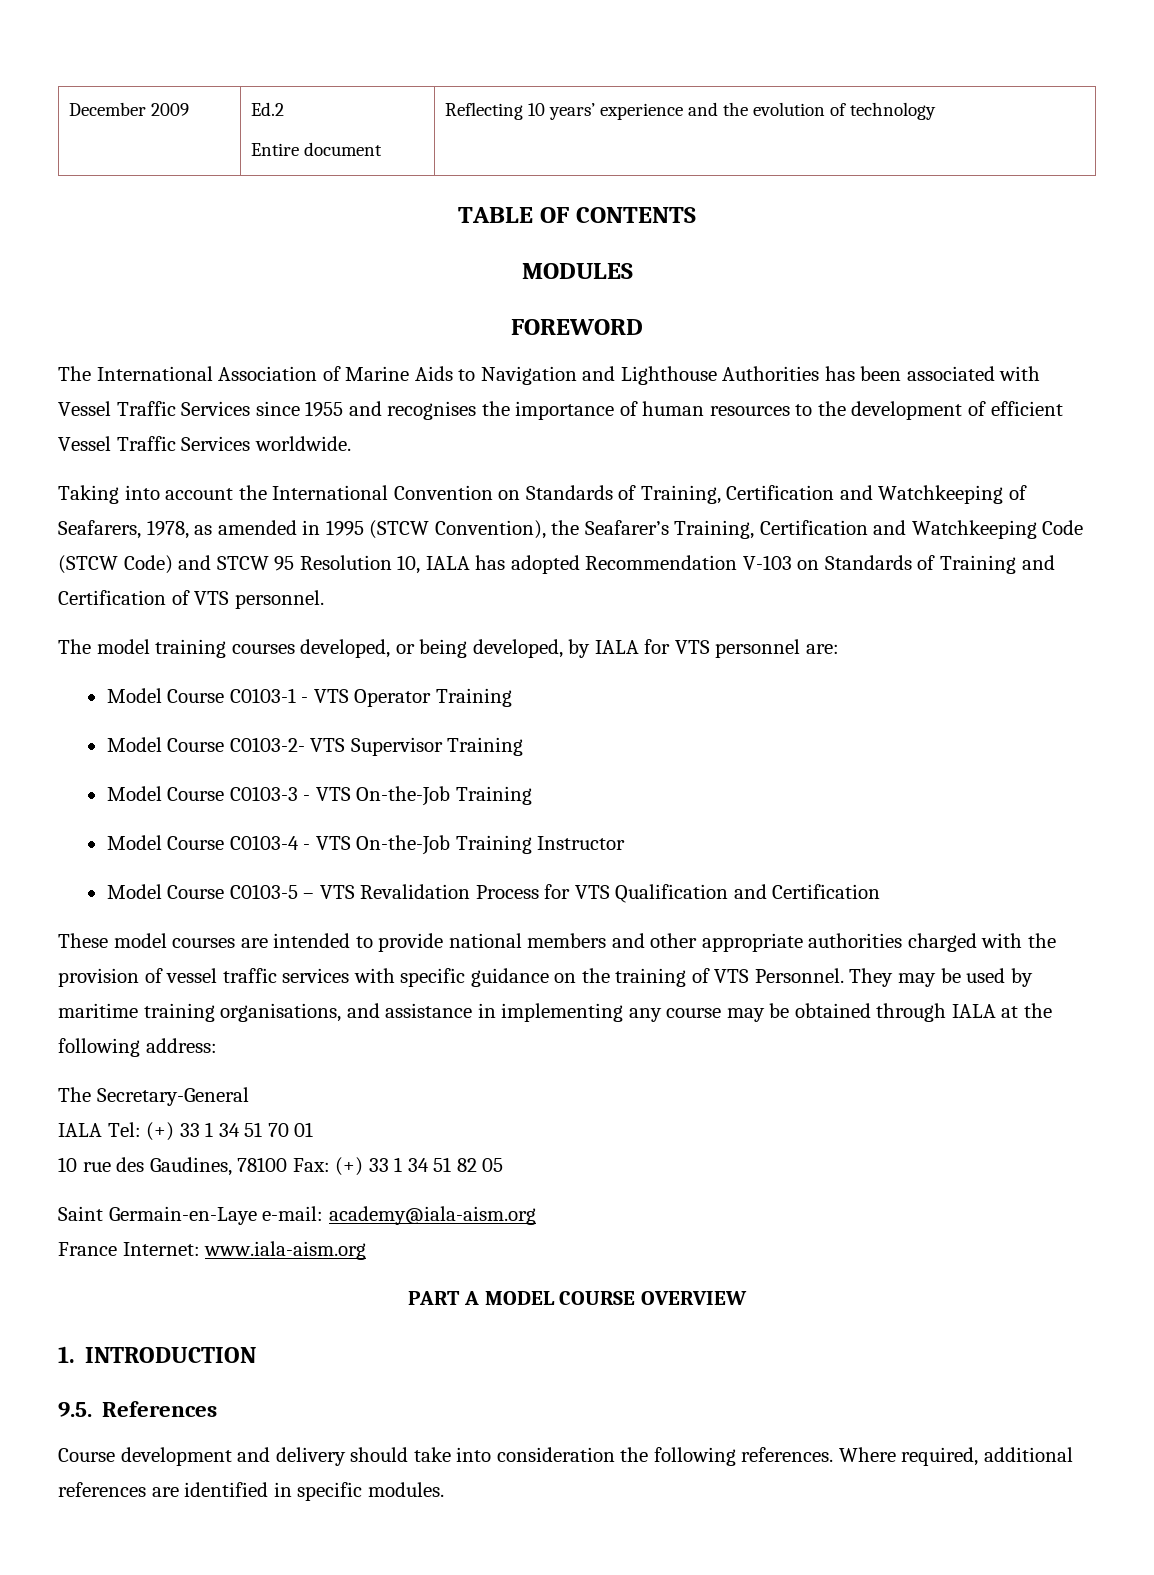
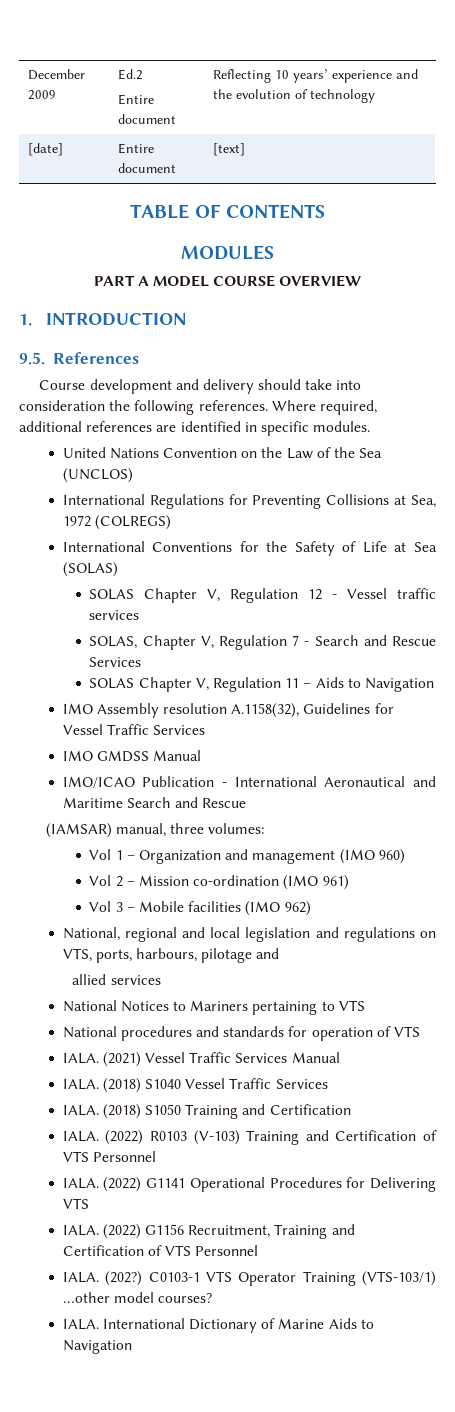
+ [date] | Entire document | [text]
- FOREWORD
- The International Association of Marine Aids to Navigation and Lighthouse Authorities has been associated with Vessel Traffic Services since 1955 and recognises the importance of human resources to the development of efficient Vessel Traffic Services worldwide.
- Taking into account the International Convention on Standards of Training, Certification and Watchkeeping of Seafarers, 1978, as amended in 1995 (STCW Convention), the Seafarer’s Training, Certification and Watchkeeping Code (STCW Code) and STCW 95 Resolution 10, IALA has adopted Recommendation V-103 on Standards of Training and Certification of VTS personnel.
- The model training courses developed, or being developed, by IALA for VTS personnel are:
- Model Course C0103-1 - VTS Operator Training
- Model Course C0103-2- VTS Supervisor Training
- Model Course C0103-3 - VTS On-the-Job Training
- Model Course C0103-4 - VTS On-the-Job Training Instructor
- Model Course C0103-5 – VTS Revalidation Process for VTS Qualification and Certification
- These model courses are intended to provide national members and other appropriate authorities charged with the provision of vessel traffic services with specific guidance on the training of VTS Personnel. They may be used by maritime training organisations, and assistance in implementing any course may be obtained through IALA at the following address:
- The Secretary-General
- IALA Tel: (+) 33 1 34 51 70 01
- 10 rue des Gaudines, 78100 Fax: (+) 33 1 34 51 82 05
- Saint Germain-en-Laye e-mail: academy@iala-aism.org
- France Internet: www.iala-aism.org
+ United Nations Convention on the Law of the Sea (UNCLOS)
+ International Regulations for Preventing Collisions at Sea, 1972 (COLREGS)
+ International Conventions for the Safety of Life at Sea (SOLAS)
+ SOLAS Chapter V, Regulation 12 - Vessel traffic services
+ SOLAS, Chapter V, Regulation 7 - Search and Rescue Services
+ SOLAS Chapter V, Regulation 11 – Aids to Navigation
+ IMO Assembly resolution A.1158(32), Guidelines for Vessel Traffic Services
+ IMO GMDSS Manual
+ IMO/ICAO Publication - International Aeronautical and Maritime Search and Rescue
+ (IAMSAR) manual, three volumes:
+ Vol 1 – Organization and management (IMO 960)
+ Vol 2 – Mission co-ordination (IMO 961)
+ Vol 3 – Mobile facilities (IMO 962)
+ National, regional and local legislation and regulations on VTS, ports, harbours, pilotage and
+ allied services
+ National Notices to Mariners pertaining to VTS
+ National procedures and standards for operation of VTS
+ IALA. (2021) Vessel Traffic Services Manual
+ IALA. (2018) S1040 Vessel Traffic Services
+ IALA. (2018) S1050 Training and Certification
+ IALA. (2022) R0103 (V-103) Training and Certification of VTS Personnel
+ IALA. (2022) G1141 Operational Procedures for Delivering VTS
+ IALA. (2022) G1156 Recruitment, Training and Certification of VTS Personnel
+ IALA. (202?) C0103-1 VTS Operator Training (VTS-103/1) …other model courses?
+ IALA. International Dictionary of Marine Aids to Navigation

